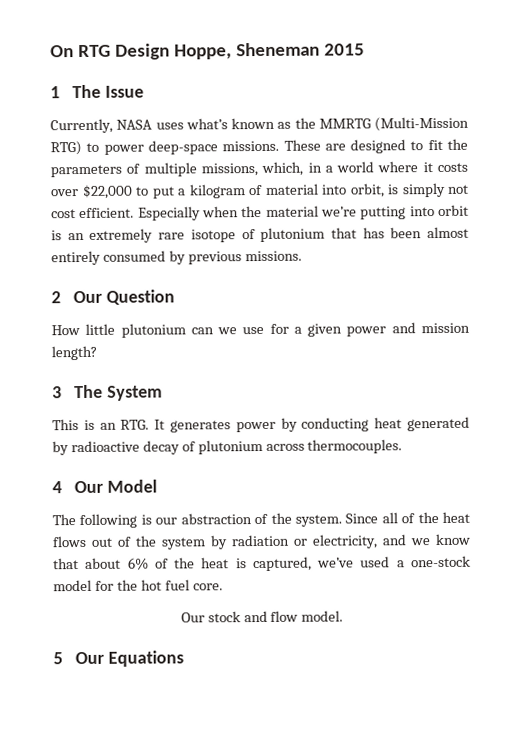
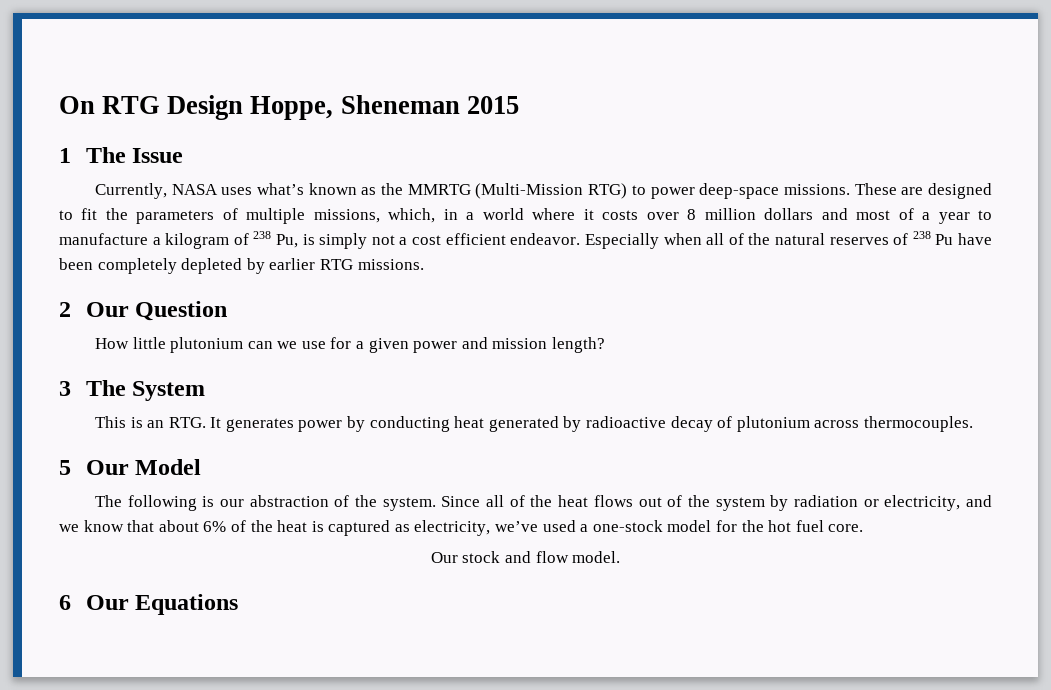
- These are designed to fit the parameters of multiple missions, which, in a world where it costs over $22,000 to put a kilogram of material into orbit, is simply not cost efficient. Especially when the material we’re putting into orbit is an extremely rare isotope of plutonium that has been almost entirely consumed by previous missions.
+ These are designed to fit the parameters of multiple missions, which, in a world where it costs over 8 million dollars and most of a year to manufacture a kilogram of 238 Pu, is simply not a cost efficient endeavor. Especially when all of the natural reserves of 238 Pu have been completely depleted by earlier RTG missions.
- 4 Our Model
+ 5 Our Model
- Since all of the heat flows out of the system by radiation or electricity, and we know that about 6% of the heat is captured, we’ve used a one-stock model for the hot fuel core.
+ Since all of the heat flows out of the system by radiation or electricity, and we know that about 6% of the heat is captured as electricity, we’ve used a one-stock model for the hot fuel core.
- 5 Our Equations
+ 6 Our Equations

